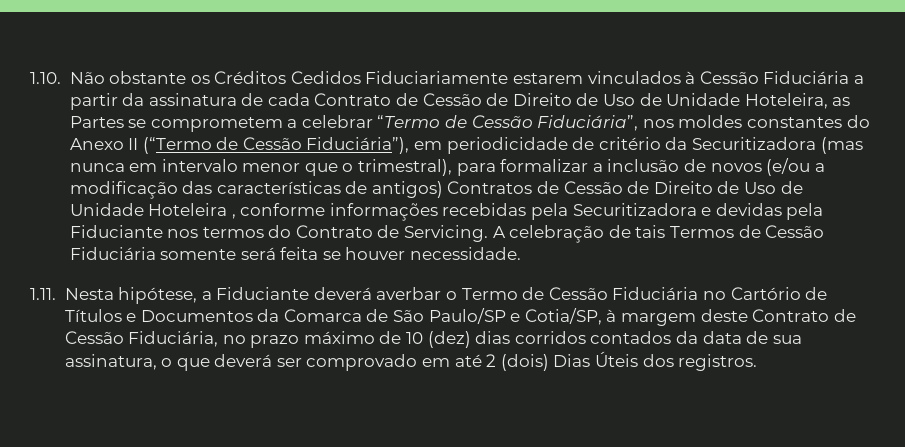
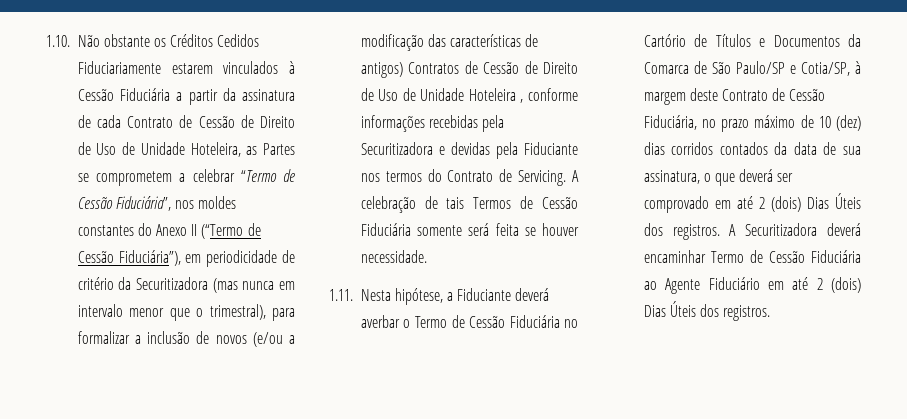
+ A Securitizadora deverá encaminhar Termo de Cessão Fiduciária ao Agente Fiduciário em até 2 (dois) Dias Úteis dos registros.

